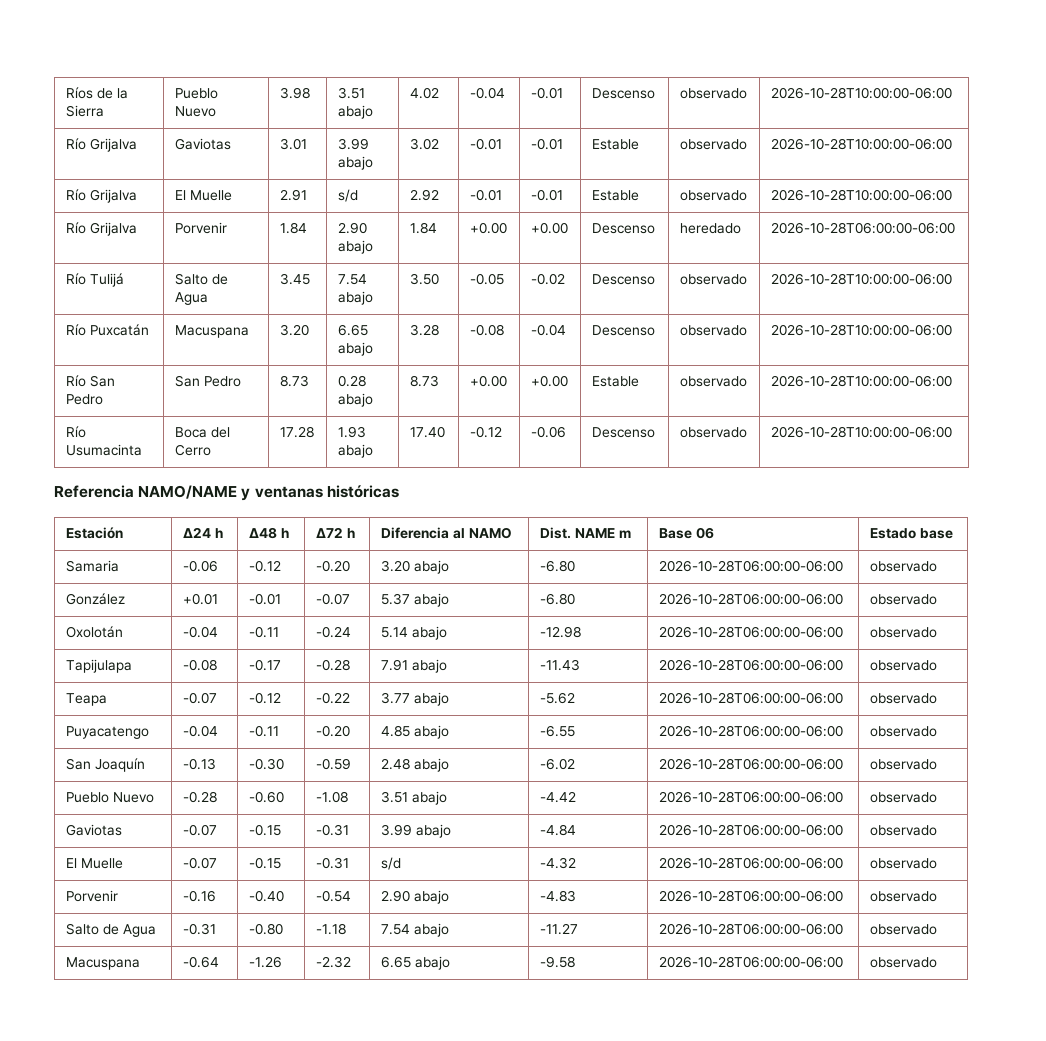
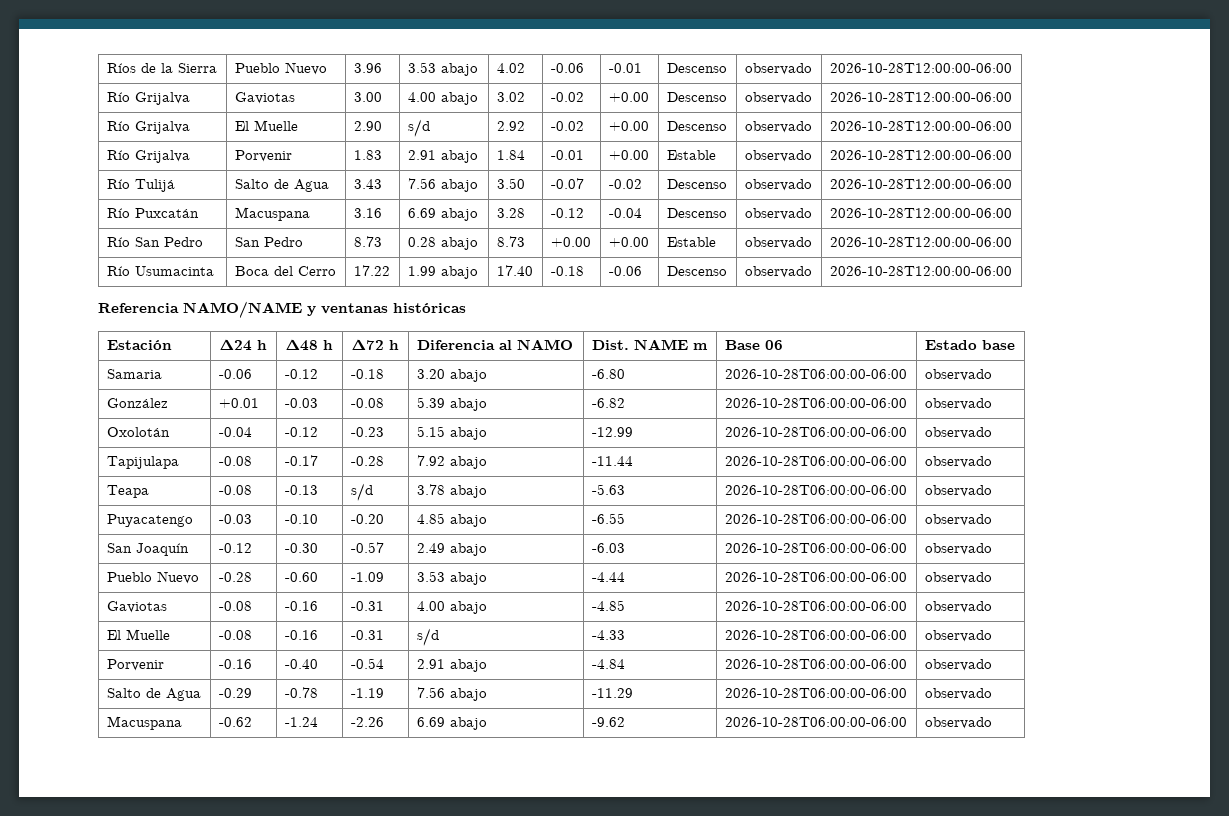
- Ríos de la Sierra | Pueblo Nuevo | 3.98 | 3.51 abajo | 4.02 | -0.04 | -0.01 | Descenso | observado | 2026-10-28T10:00:00-06:00
+ Ríos de la Sierra | Pueblo Nuevo | 3.96 | 3.53 abajo | 4.02 | -0.06 | -0.01 | Descenso | observado | 2026-10-28T12:00:00-06:00
- Río Grijalva | Gaviotas | 3.01 | 3.99 abajo | 3.02 | -0.01 | -0.01 | Estable | observado | 2026-10-28T10:00:00-06:00
+ Río Grijalva | Gaviotas | 3.00 | 4.00 abajo | 3.02 | -0.02 | +0.00 | Descenso | observado | 2026-10-28T12:00:00-06:00
- Río Grijalva | El Muelle | 2.91 | s/d | 2.92 | -0.01 | -0.01 | Estable | observado | 2026-10-28T10:00:00-06:00
+ Río Grijalva | El Muelle | 2.90 | s/d | 2.92 | -0.02 | +0.00 | Descenso | observado | 2026-10-28T12:00:00-06:00
- Río Grijalva | Porvenir | 1.84 | 2.90 abajo | 1.84 | +0.00 | +0.00 | Descenso | heredado | 2026-10-28T06:00:00-06:00
+ Río Grijalva | Porvenir | 1.83 | 2.91 abajo | 1.84 | -0.01 | +0.00 | Estable | observado | 2026-10-28T12:00:00-06:00
- Río Tulijá | Salto de Agua | 3.45 | 7.54 abajo | 3.50 | -0.05 | -0.02 | Descenso | observado | 2026-10-28T10:00:00-06:00
+ Río Tulijá | Salto de Agua | 3.43 | 7.56 abajo | 3.50 | -0.07 | -0.02 | Descenso | observado | 2026-10-28T12:00:00-06:00
- Río Puxcatán | Macuspana | 3.20 | 6.65 abajo | 3.28 | -0.08 | -0.04 | Descenso | observado | 2026-10-28T10:00:00-06:00
+ Río Puxcatán | Macuspana | 3.16 | 6.69 abajo | 3.28 | -0.12 | -0.04 | Descenso | observado | 2026-10-28T12:00:00-06:00
- Río San Pedro | San Pedro | 8.73 | 0.28 abajo | 8.73 | +0.00 | +0.00 | Estable | observado | 2026-10-28T10:00:00-06:00
+ Río San Pedro | San Pedro | 8.73 | 0.28 abajo | 8.73 | +0.00 | +0.00 | Estable | observado | 2026-10-28T12:00:00-06:00
- Río Usumacinta | Boca del Cerro | 17.28 | 1.93 abajo | 17.40 | -0.12 | -0.06 | Descenso | observado | 2026-10-28T10:00:00-06:00
+ Río Usumacinta | Boca del Cerro | 17.22 | 1.99 abajo | 17.40 | -0.18 | -0.06 | Descenso | observado | 2026-10-28T12:00:00-06:00
- Samaria | -0.06 | -0.12 | -0.20 | 3.20 abajo | -6.80 | 2026-10-28T06:00:00-06:00 | observado
+ Samaria | -0.06 | -0.12 | -0.18 | 3.20 abajo | -6.80 | 2026-10-28T06:00:00-06:00 | observado
- González | +0.01 | -0.01 | -0.07 | 5.37 abajo | -6.80 | 2026-10-28T06:00:00-06:00 | observado
+ González | +0.01 | -0.03 | -0.08 | 5.39 abajo | -6.82 | 2026-10-28T06:00:00-06:00 | observado
- Oxolotán | -0.04 | -0.11 | -0.24 | 5.14 abajo | -12.98 | 2026-10-28T06:00:00-06:00 | observado
+ Oxolotán | -0.04 | -0.12 | -0.23 | 5.15 abajo | -12.99 | 2026-10-28T06:00:00-06:00 | observado
- Tapijulapa | -0.08 | -0.17 | -0.28 | 7.91 abajo | -11.43 | 2026-10-28T06:00:00-06:00 | observado
+ Tapijulapa | -0.08 | -0.17 | -0.28 | 7.92 abajo | -11.44 | 2026-10-28T06:00:00-06:00 | observado
- Teapa | -0.07 | -0.12 | -0.22 | 3.77 abajo | -5.62 | 2026-10-28T06:00:00-06:00 | observado
+ Teapa | -0.08 | -0.13 | s/d | 3.78 abajo | -5.63 | 2026-10-28T06:00:00-06:00 | observado
- Puyacatengo | -0.04 | -0.11 | -0.20 | 4.85 abajo | -6.55 | 2026-10-28T06:00:00-06:00 | observado
+ Puyacatengo | -0.03 | -0.10 | -0.20 | 4.85 abajo | -6.55 | 2026-10-28T06:00:00-06:00 | observado
- San Joaquín | -0.13 | -0.30 | -0.59 | 2.48 abajo | -6.02 | 2026-10-28T06:00:00-06:00 | observado
+ San Joaquín | -0.12 | -0.30 | -0.57 | 2.49 abajo | -6.03 | 2026-10-28T06:00:00-06:00 | observado
- Pueblo Nuevo | -0.28 | -0.60 | -1.08 | 3.51 abajo | -4.42 | 2026-10-28T06:00:00-06:00 | observado
+ Pueblo Nuevo | -0.28 | -0.60 | -1.09 | 3.53 abajo | -4.44 | 2026-10-28T06:00:00-06:00 | observado
- Gaviotas | -0.07 | -0.15 | -0.31 | 3.99 abajo | -4.84 | 2026-10-28T06:00:00-06:00 | observado
+ Gaviotas | -0.08 | -0.16 | -0.31 | 4.00 abajo | -4.85 | 2026-10-28T06:00:00-06:00 | observado
- El Muelle | -0.07 | -0.15 | -0.31 | s/d | -4.32 | 2026-10-28T06:00:00-06:00 | observado
+ El Muelle | -0.08 | -0.16 | -0.31 | s/d | -4.33 | 2026-10-28T06:00:00-06:00 | observado
- Porvenir | -0.16 | -0.40 | -0.54 | 2.90 abajo | -4.83 | 2026-10-28T06:00:00-06:00 | observado
+ Porvenir | -0.16 | -0.40 | -0.54 | 2.91 abajo | -4.84 | 2026-10-28T06:00:00-06:00 | observado
- Salto de Agua | -0.31 | -0.80 | -1.18 | 7.54 abajo | -11.27 | 2026-10-28T06:00:00-06:00 | observado
+ Salto de Agua | -0.29 | -0.78 | -1.19 | 7.56 abajo | -11.29 | 2026-10-28T06:00:00-06:00 | observado
- Macuspana | -0.64 | -1.26 | -2.32 | 6.65 abajo | -9.58 | 2026-10-28T06:00:00-06:00 | observado
+ Macuspana | -0.62 | -1.24 | -2.26 | 6.69 abajo | -9.62 | 2026-10-28T06:00:00-06:00 | observado

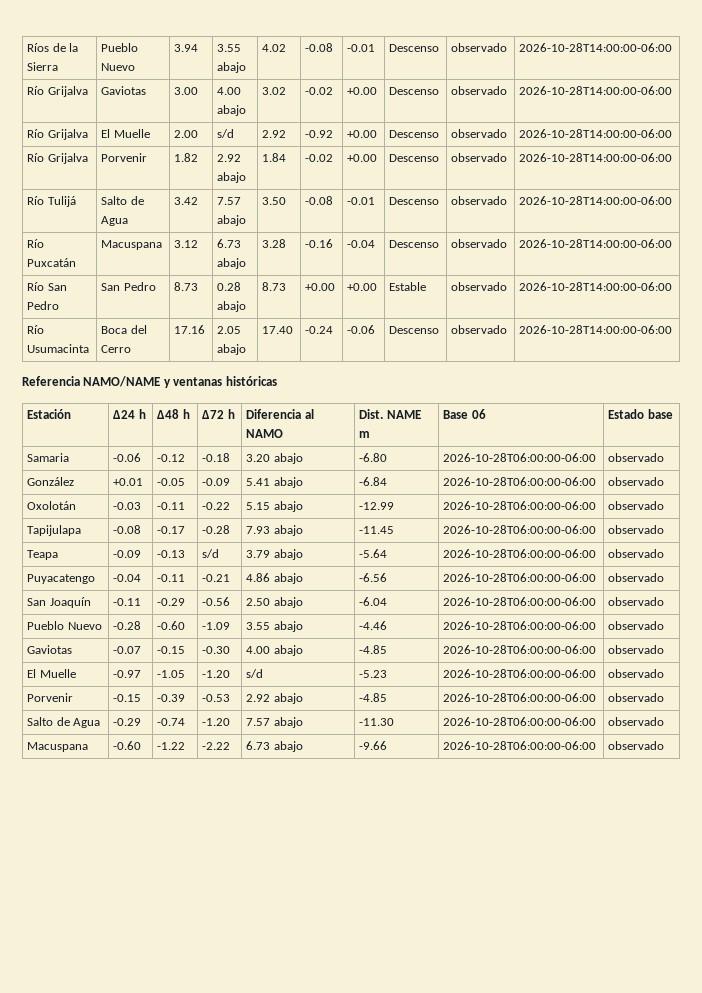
- Ríos de la Sierra | Pueblo Nuevo | 3.96 | 3.53 abajo | 4.02 | -0.06 | -0.01 | Descenso | observado | 2026-10-28T12:00:00-06:00
+ Ríos de la Sierra | Pueblo Nuevo | 3.94 | 3.55 abajo | 4.02 | -0.08 | -0.01 | Descenso | observado | 2026-10-28T14:00:00-06:00
- Río Grijalva | Gaviotas | 3.00 | 4.00 abajo | 3.02 | -0.02 | +0.00 | Descenso | observado | 2026-10-28T12:00:00-06:00
+ Río Grijalva | Gaviotas | 3.00 | 4.00 abajo | 3.02 | -0.02 | +0.00 | Descenso | observado | 2026-10-28T14:00:00-06:00
- Río Grijalva | El Muelle | 2.90 | s/d | 2.92 | -0.02 | +0.00 | Descenso | observado | 2026-10-28T12:00:00-06:00
- Río Grijalva | Porvenir | 1.83 | 2.91 abajo | 1.84 | -0.01 | +0.00 | Estable | observado | 2026-10-28T12:00:00-06:00
+ Río Grijalva | El Muelle | 2.00 | s/d | 2.92 | -0.92 | +0.00 | Descenso | observado | 2026-10-28T14:00:00-06:00
+ Río Grijalva | Porvenir | 1.82 | 2.92 abajo | 1.84 | -0.02 | +0.00 | Descenso | observado | 2026-10-28T14:00:00-06:00
- Río Tulijá | Salto de Agua | 3.43 | 7.56 abajo | 3.50 | -0.07 | -0.02 | Descenso | observado | 2026-10-28T12:00:00-06:00
+ Río Tulijá | Salto de Agua | 3.42 | 7.57 abajo | 3.50 | -0.08 | -0.01 | Descenso | observado | 2026-10-28T14:00:00-06:00
- Río Puxcatán | Macuspana | 3.16 | 6.69 abajo | 3.28 | -0.12 | -0.04 | Descenso | observado | 2026-10-28T12:00:00-06:00
+ Río Puxcatán | Macuspana | 3.12 | 6.73 abajo | 3.28 | -0.16 | -0.04 | Descenso | observado | 2026-10-28T14:00:00-06:00
- Río San Pedro | San Pedro | 8.73 | 0.28 abajo | 8.73 | +0.00 | +0.00 | Estable | observado | 2026-10-28T12:00:00-06:00
+ Río San Pedro | San Pedro | 8.73 | 0.28 abajo | 8.73 | +0.00 | +0.00 | Estable | observado | 2026-10-28T14:00:00-06:00
- Río Usumacinta | Boca del Cerro | 17.22 | 1.99 abajo | 17.40 | -0.18 | -0.06 | Descenso | observado | 2026-10-28T12:00:00-06:00
+ Río Usumacinta | Boca del Cerro | 17.16 | 2.05 abajo | 17.40 | -0.24 | -0.06 | Descenso | observado | 2026-10-28T14:00:00-06:00
- González | +0.01 | -0.03 | -0.08 | 5.39 abajo | -6.82 | 2026-10-28T06:00:00-06:00 | observado
+ González | +0.01 | -0.05 | -0.09 | 5.41 abajo | -6.84 | 2026-10-28T06:00:00-06:00 | observado
- Oxolotán | -0.04 | -0.12 | -0.23 | 5.15 abajo | -12.99 | 2026-10-28T06:00:00-06:00 | observado
+ Oxolotán | -0.03 | -0.11 | -0.22 | 5.15 abajo | -12.99 | 2026-10-28T06:00:00-06:00 | observado
- Tapijulapa | -0.08 | -0.17 | -0.28 | 7.92 abajo | -11.44 | 2026-10-28T06:00:00-06:00 | observado
+ Tapijulapa | -0.08 | -0.17 | -0.28 | 7.93 abajo | -11.45 | 2026-10-28T06:00:00-06:00 | observado
- Teapa | -0.08 | -0.13 | s/d | 3.78 abajo | -5.63 | 2026-10-28T06:00:00-06:00 | observado
+ Teapa | -0.09 | -0.13 | s/d | 3.79 abajo | -5.64 | 2026-10-28T06:00:00-06:00 | observado
- Puyacatengo | -0.03 | -0.10 | -0.20 | 4.85 abajo | -6.55 | 2026-10-28T06:00:00-06:00 | observado
+ Puyacatengo | -0.04 | -0.11 | -0.21 | 4.86 abajo | -6.56 | 2026-10-28T06:00:00-06:00 | observado
- San Joaquín | -0.12 | -0.30 | -0.57 | 2.49 abajo | -6.03 | 2026-10-28T06:00:00-06:00 | observado
+ San Joaquín | -0.11 | -0.29 | -0.56 | 2.50 abajo | -6.04 | 2026-10-28T06:00:00-06:00 | observado
- Pueblo Nuevo | -0.28 | -0.60 | -1.09 | 3.53 abajo | -4.44 | 2026-10-28T06:00:00-06:00 | observado
+ Pueblo Nuevo | -0.28 | -0.60 | -1.09 | 3.55 abajo | -4.46 | 2026-10-28T06:00:00-06:00 | observado
- Gaviotas | -0.08 | -0.16 | -0.31 | 4.00 abajo | -4.85 | 2026-10-28T06:00:00-06:00 | observado
+ Gaviotas | -0.07 | -0.15 | -0.30 | 4.00 abajo | -4.85 | 2026-10-28T06:00:00-06:00 | observado
- El Muelle | -0.08 | -0.16 | -0.31 | s/d | -4.33 | 2026-10-28T06:00:00-06:00 | observado
+ El Muelle | -0.97 | -1.05 | -1.20 | s/d | -5.23 | 2026-10-28T06:00:00-06:00 | observado
- Porvenir | -0.16 | -0.40 | -0.54 | 2.91 abajo | -4.84 | 2026-10-28T06:00:00-06:00 | observado
+ Porvenir | -0.15 | -0.39 | -0.53 | 2.92 abajo | -4.85 | 2026-10-28T06:00:00-06:00 | observado
- Salto de Agua | -0.29 | -0.78 | -1.19 | 7.56 abajo | -11.29 | 2026-10-28T06:00:00-06:00 | observado
+ Salto de Agua | -0.29 | -0.74 | -1.20 | 7.57 abajo | -11.30 | 2026-10-28T06:00:00-06:00 | observado
- Macuspana | -0.62 | -1.24 | -2.26 | 6.69 abajo | -9.62 | 2026-10-28T06:00:00-06:00 | observado
+ Macuspana | -0.60 | -1.22 | -2.22 | 6.73 abajo | -9.66 | 2026-10-28T06:00:00-06:00 | observado

